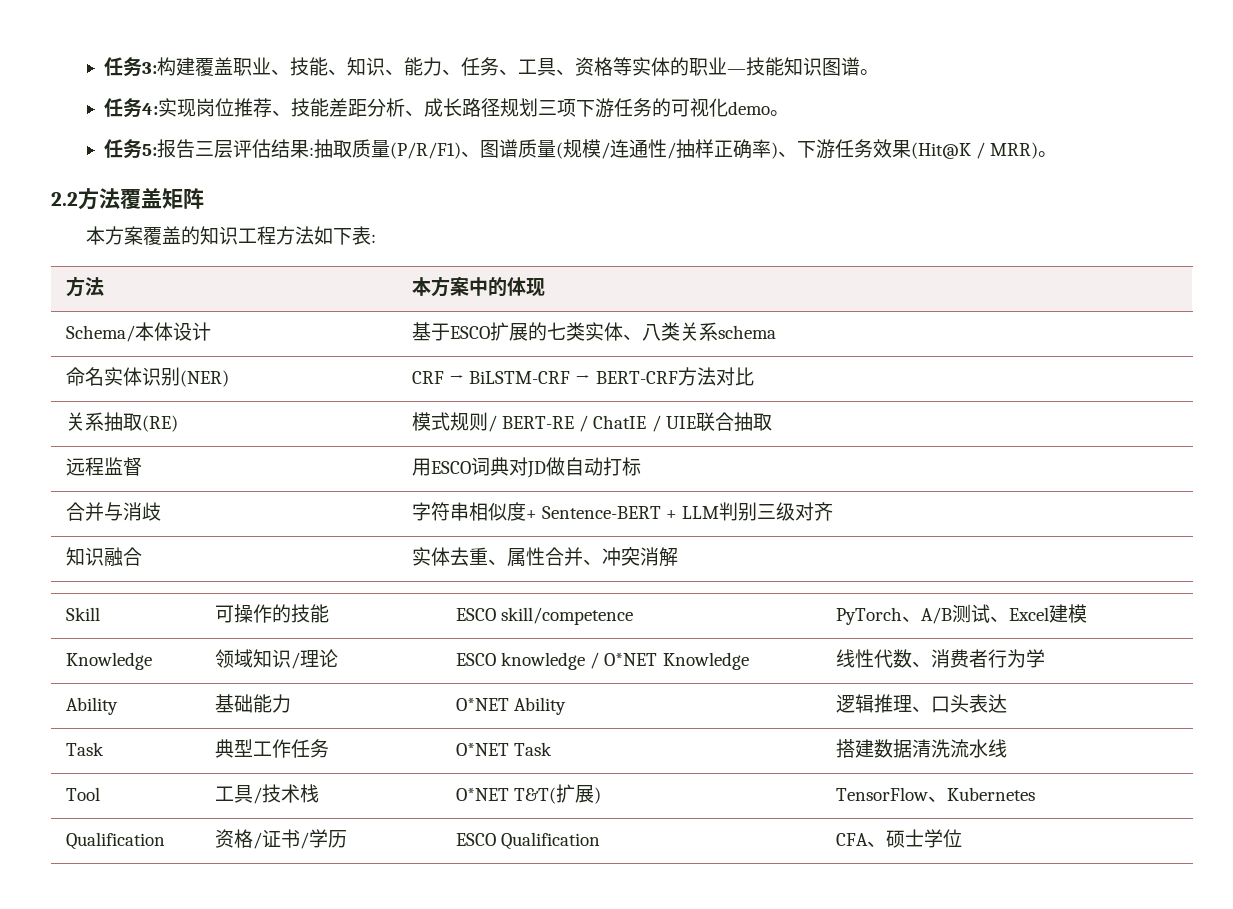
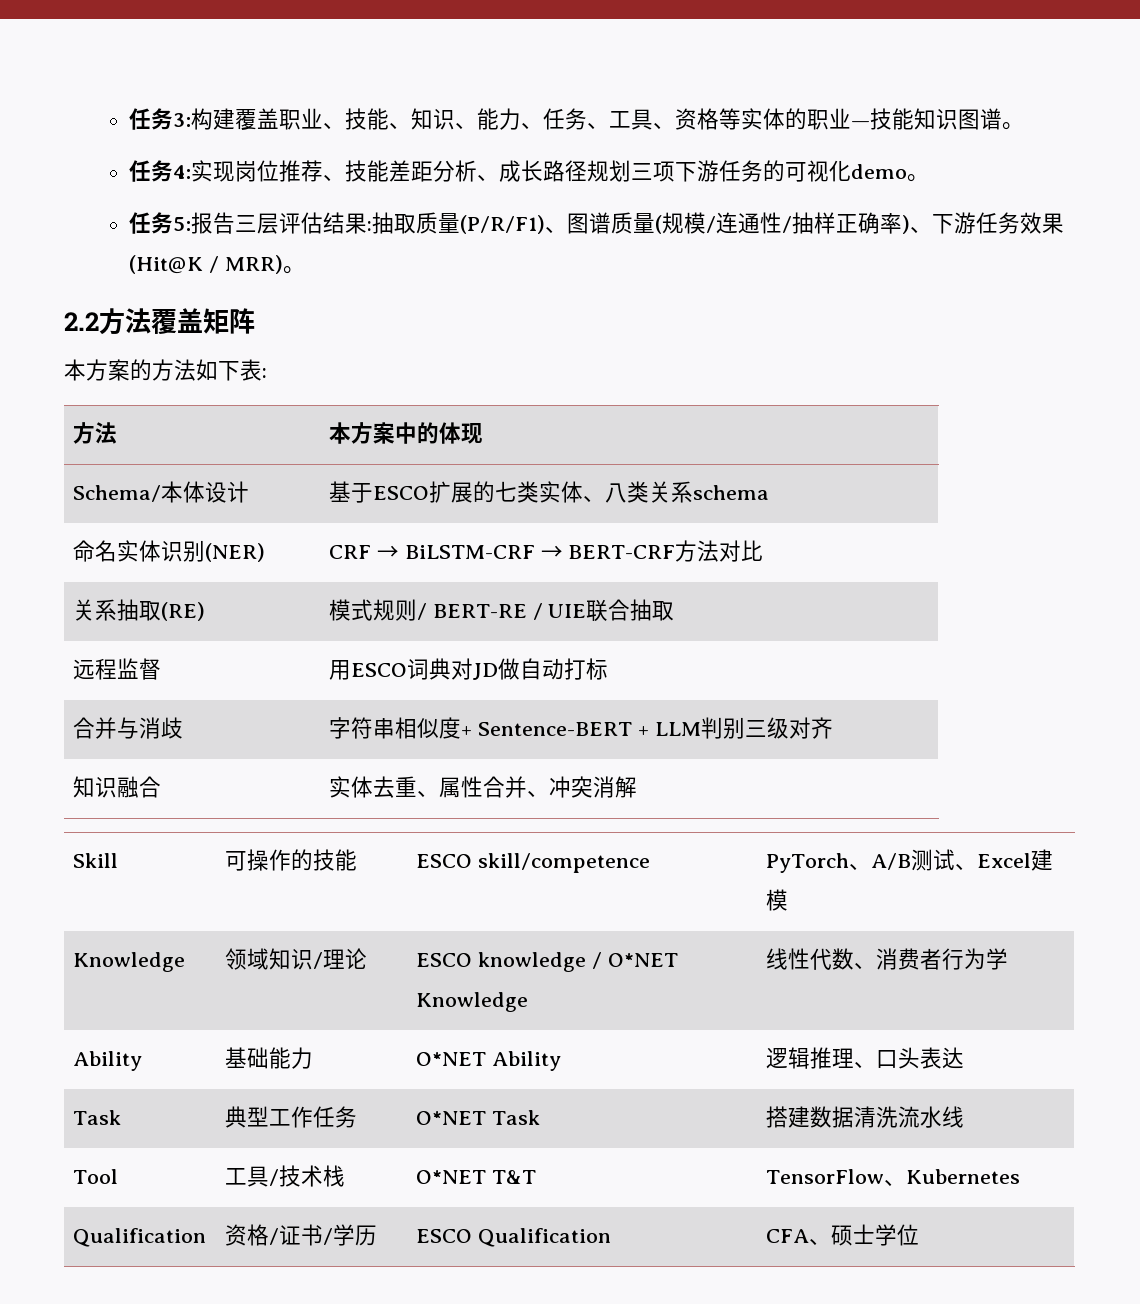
- 本方案覆盖的知识工程方法如下表:
+ 本方案的方法如下表:
- 关系抽取(RE) | 模式规则/ BERT-RE / ChatIE / UIE联合抽取
+ 关系抽取(RE) | 模式规则/ BERT-RE / UIE联合抽取
- Tool | 工具/技术栈 | O*NET T&T(扩展) | TensorFlow、Kubernetes
+ Tool | 工具/技术栈 | O*NET T&T | TensorFlow、Kubernetes

